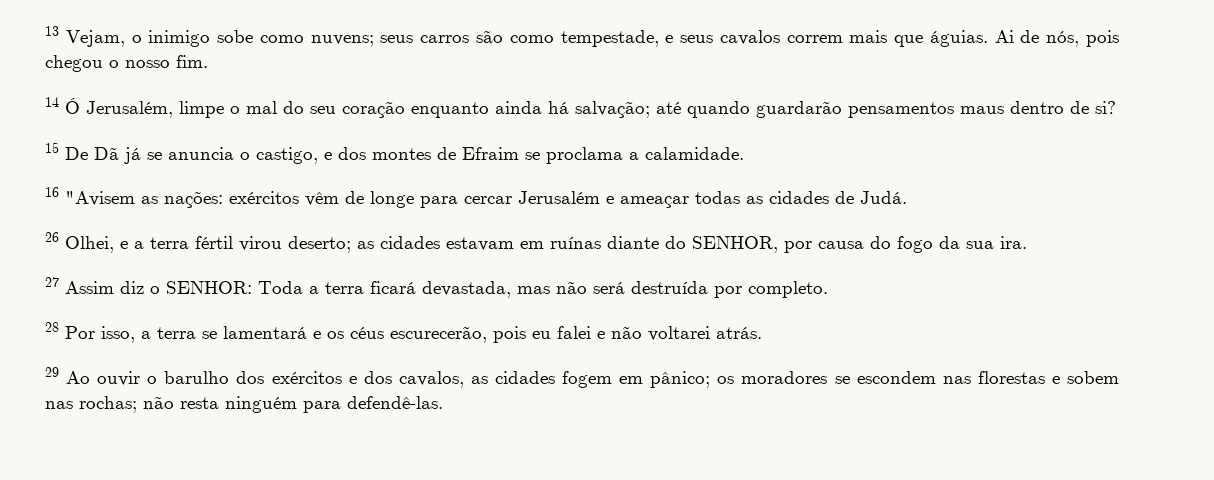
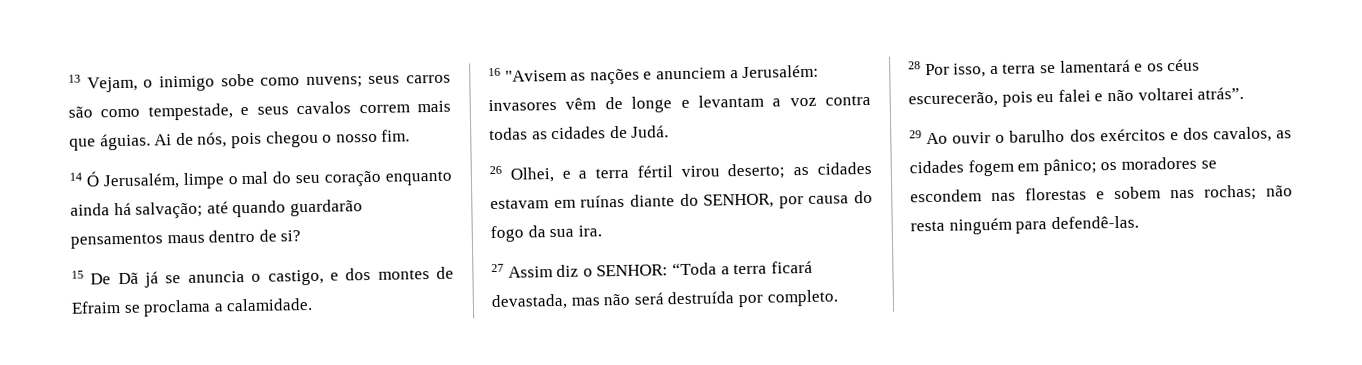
- 16 "Avisem as nações: exércitos vêm de longe para cercar Jerusalém e ameaçar todas as cidades de Judá.
+ 16 "Avisem as nações e anunciem a Jerusalém: invasores vêm de longe e levantam a voz contra todas as cidades de Judá.
- 27 Assim diz o SENHOR: Toda a terra ficará devastada, mas não será destruída por completo.
+ 27 Assim diz o SENHOR: “Toda a terra ficará devastada, mas não será destruída por completo.
- 28 Por isso, a terra se lamentará e os céus escurecerão, pois eu falei e não voltarei atrás.
+ 28 Por isso, a terra se lamentará e os céus escurecerão, pois eu falei e não voltarei atrás”.

